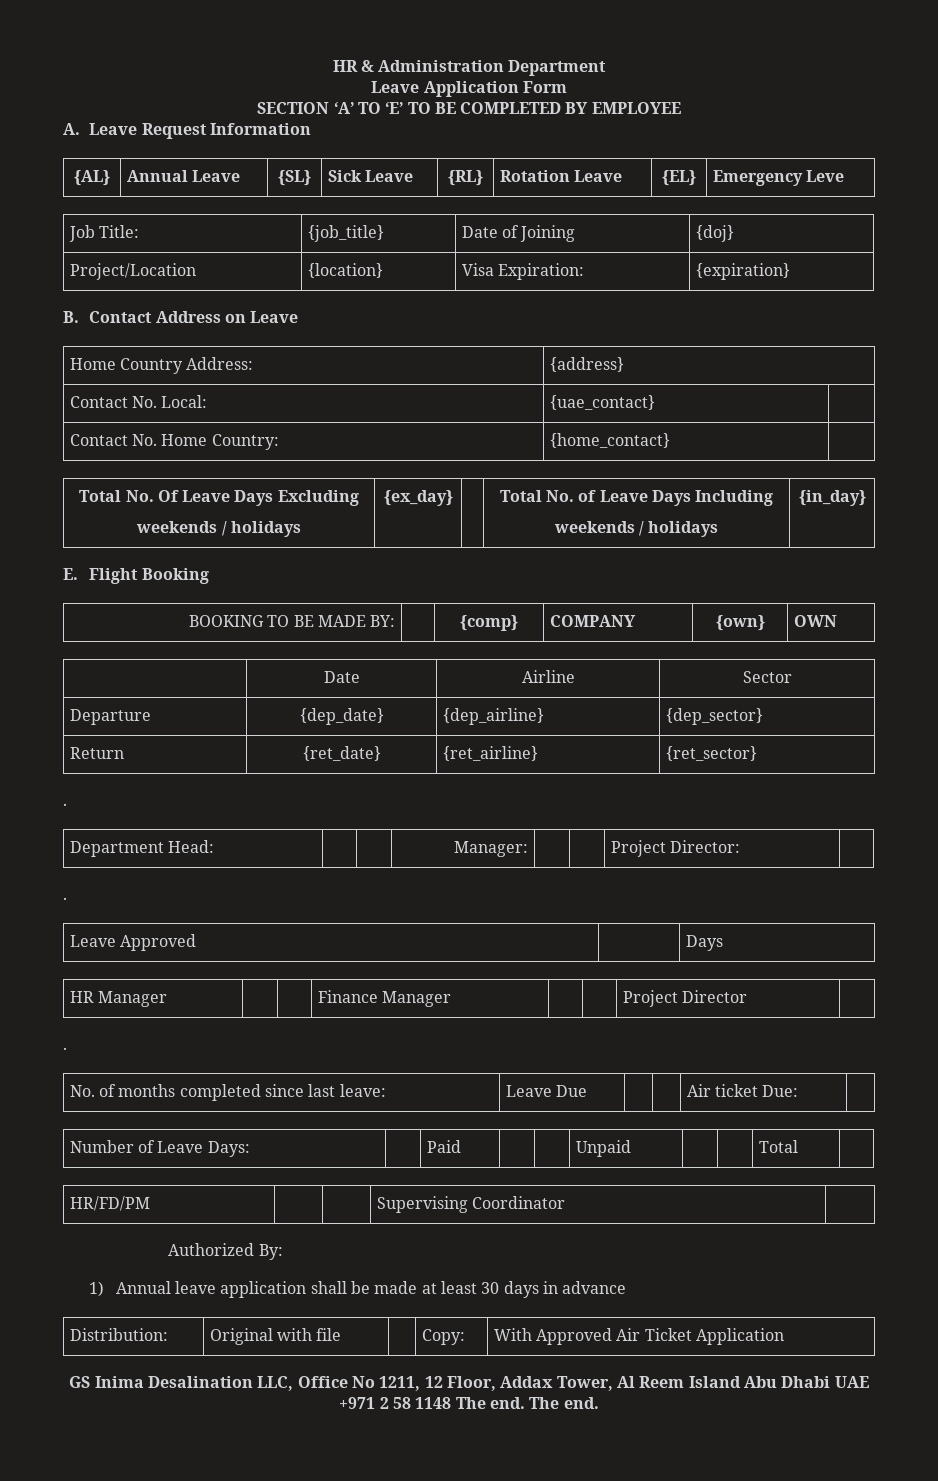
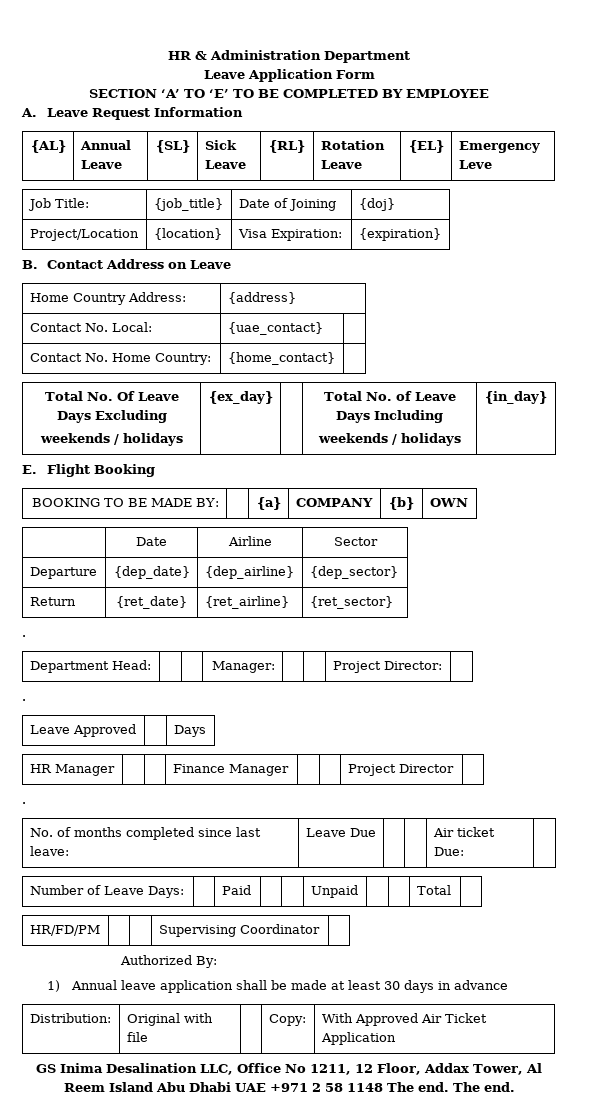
- BOOKING TO BE MADE BY: | | {comp} | COMPANY | {own} | OWN
+ BOOKING TO BE MADE BY: | | {a} | COMPANY | {b} | OWN

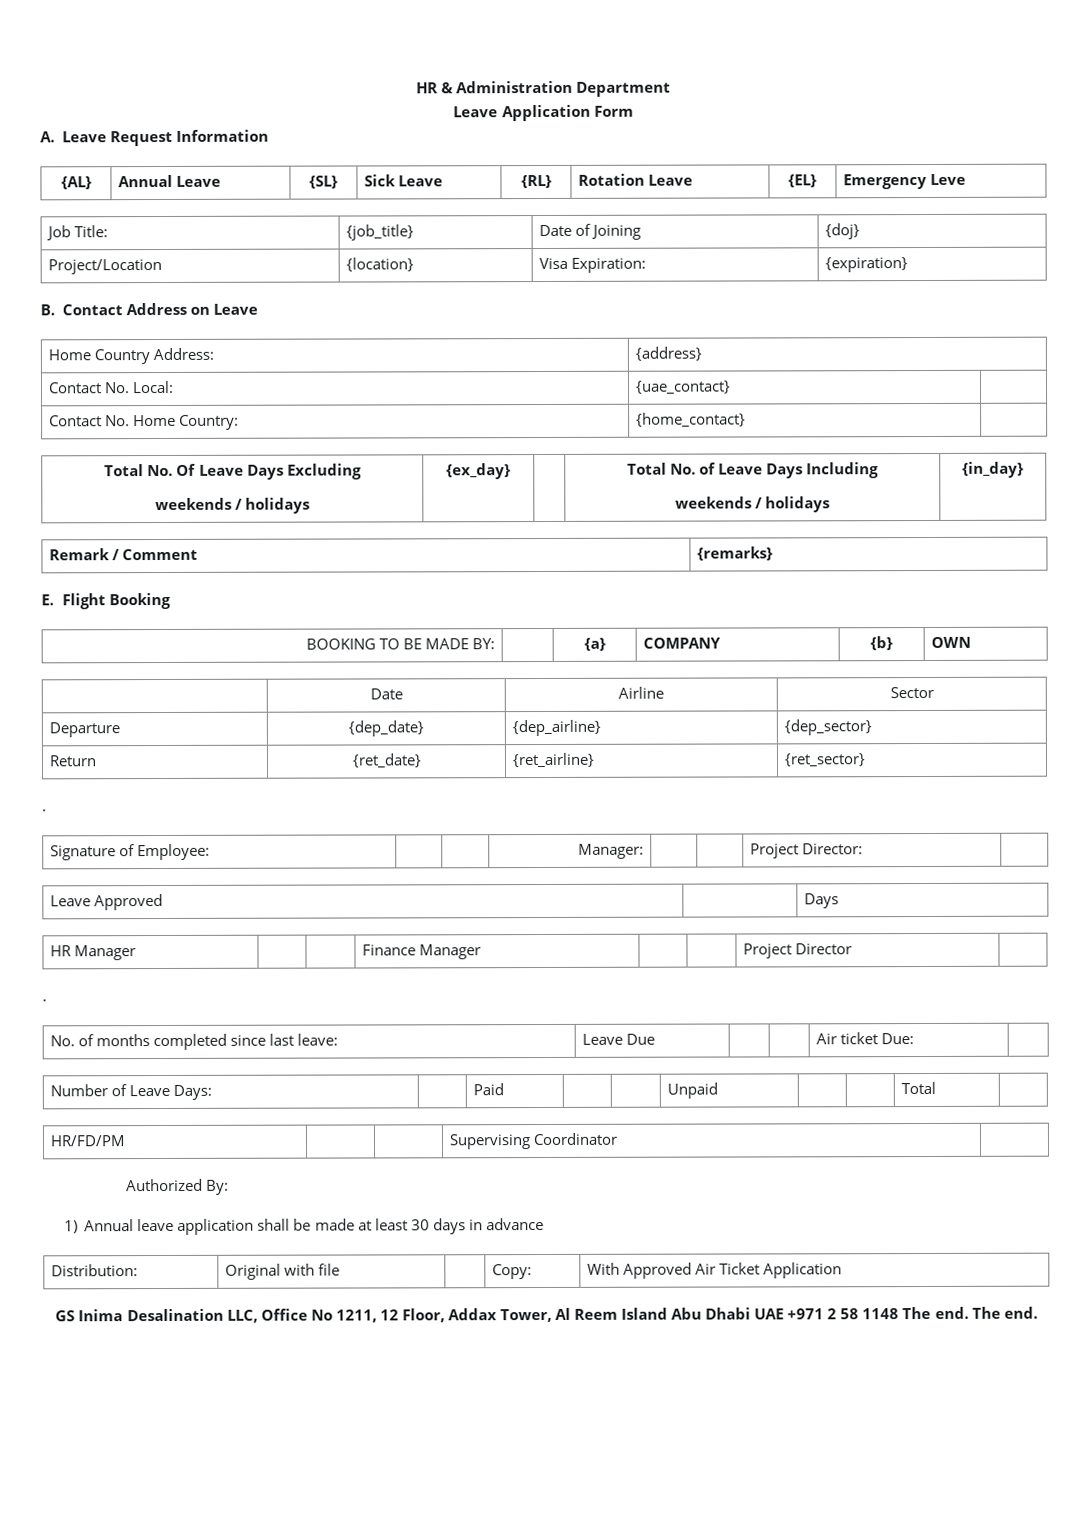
- SECTION ‘A’ TO ‘E’ TO BE COMPLETED BY EMPLOYEE
+ Remark / Comment | {remarks}
- Department Head: | | | Manager: | | | Project Director: |
- .
+ Signature of Employee: | | | Manager: | | | Project Director: |

